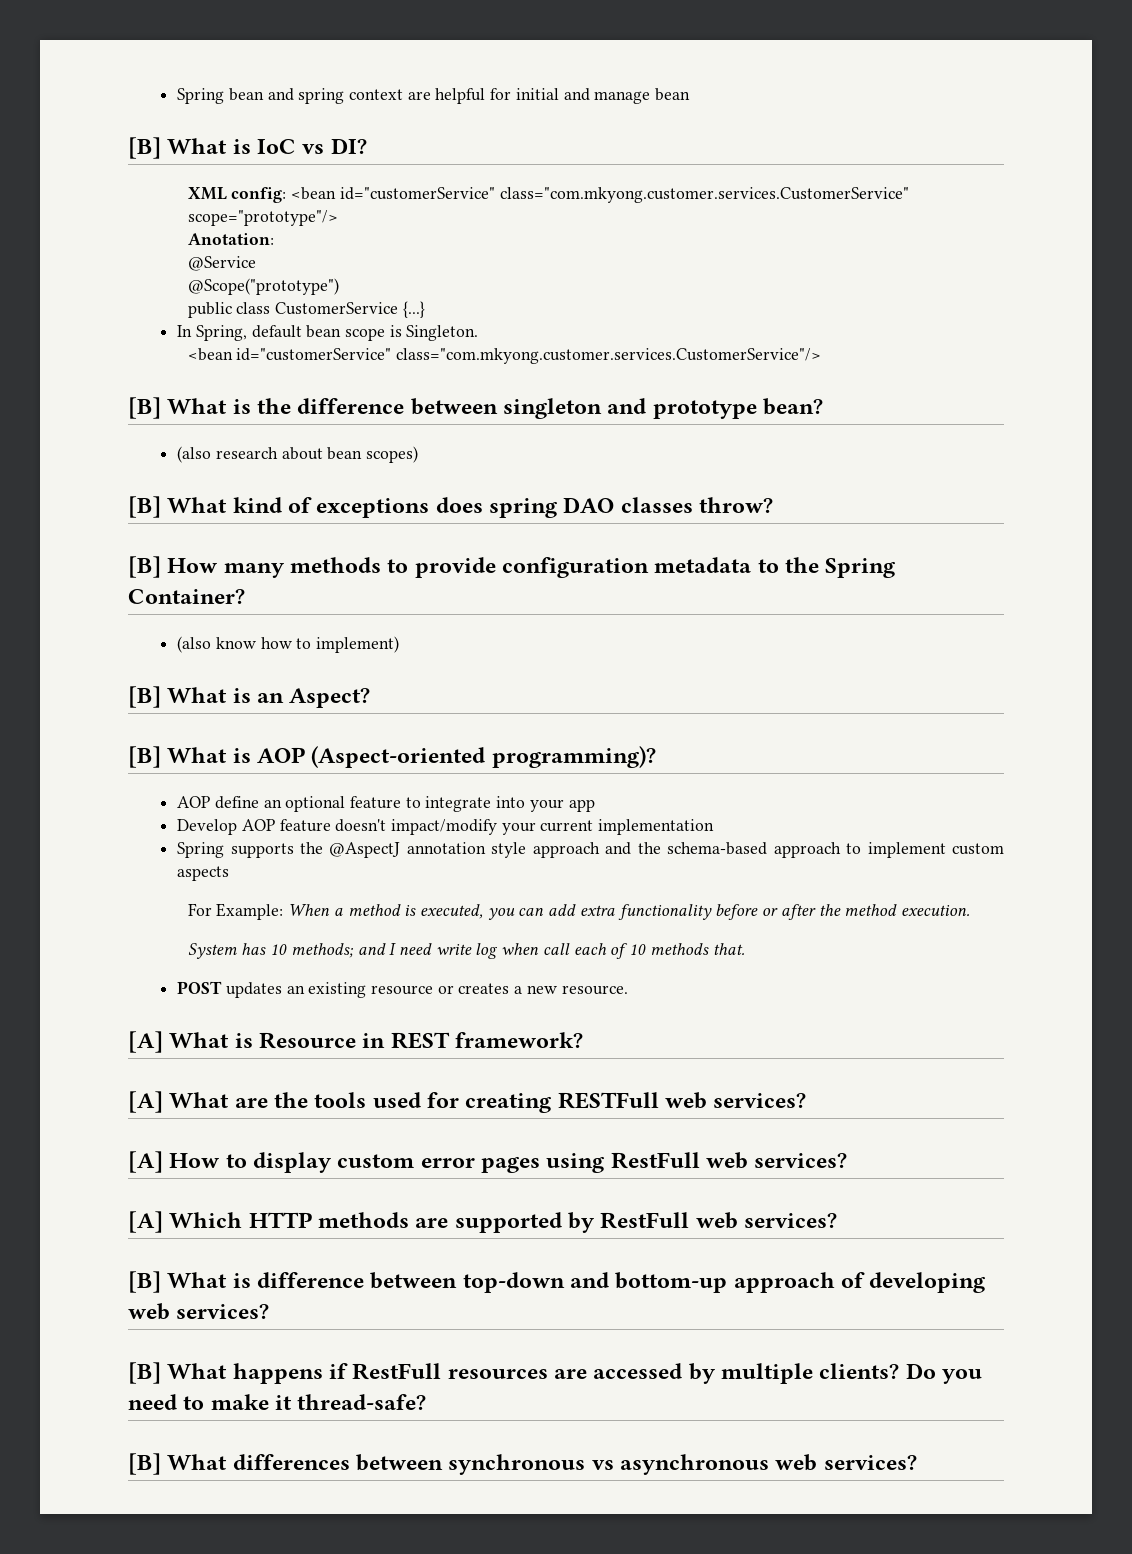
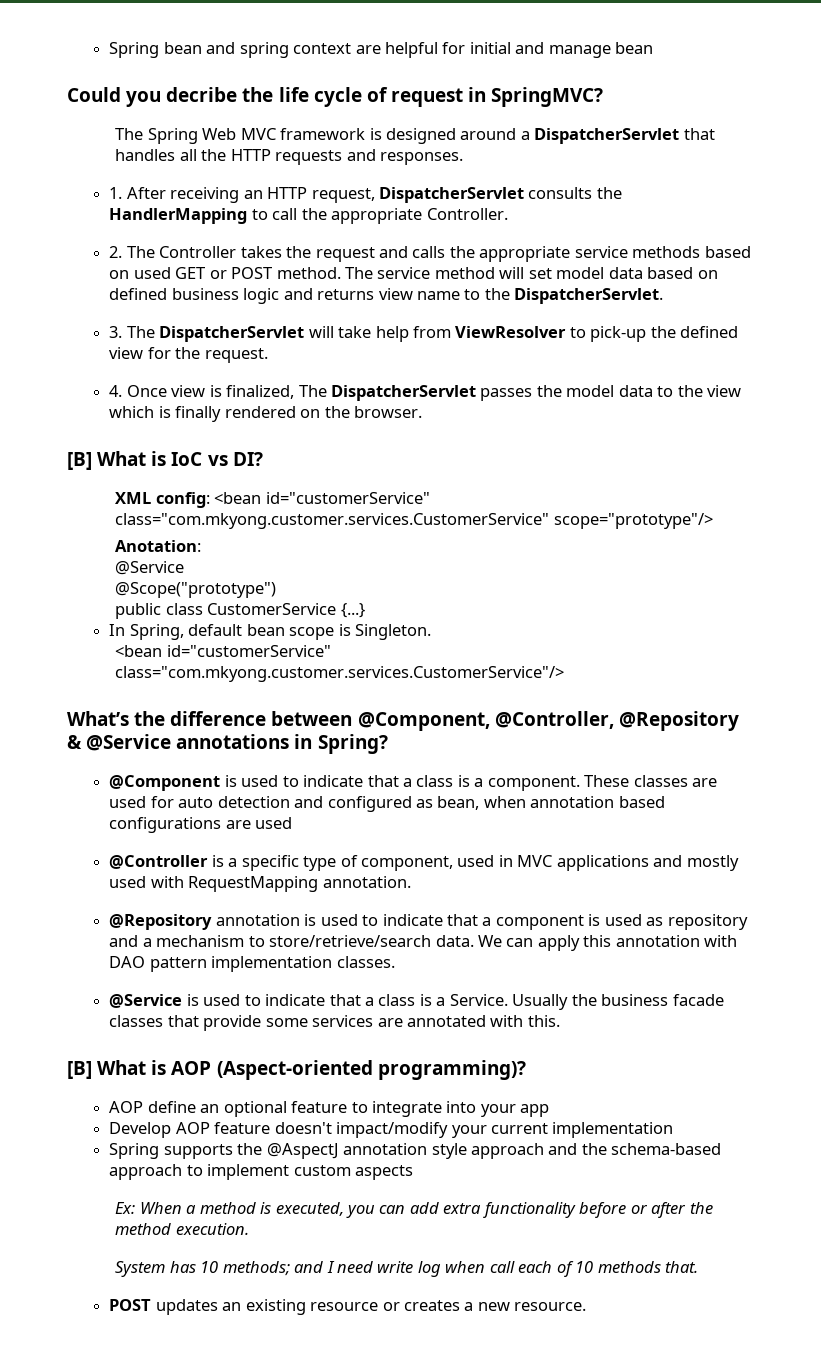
+ Could you decribe the life cycle of request in SpringMVC?
+ The Spring Web MVC framework is designed around a DispatcherServlet that handles all the HTTP requests and responses.
+ 1. After receiving an HTTP request, DispatcherServlet consults the HandlerMapping to call the appropriate Controller.
+ 2. The Controller takes the request and calls the appropriate service methods based on used GET or POST method. The service method will set model data based on defined business logic and returns view name to the DispatcherServlet.
+ 3. The DispatcherServlet will take help from ViewResolver to pick-up the defined view for the request.
+ 4. Once view is finalized, The DispatcherServlet passes the model data to the view which is finally rendered on the browser.
- [B] What is the difference between singleton and prototype bean?
- (also research about bean scopes)
- [B] What kind of exceptions does spring DAO classes throw?
- [B] How many methods to provide configuration metadata to the Spring Container?
- (also know how to implement)
- [B] What is an Aspect?
+ What’s the difference between @Component, @Controller, @Repository & @Service annotations in Spring?
+ @Component is used to indicate that a class is a component. These classes are used for auto detection and configured as bean, when annotation based configurations are used
+ @Controller is a specific type of component, used in MVC applications and mostly used with RequestMapping annotation.
+ @Repository annotation is used to indicate that a component is used as repository and a mechanism to store/retrieve/search data. We can apply this annotation with DAO pattern implementation classes.
+ @Service is used to indicate that a class is a Service. Usually the business facade classes that provide some services are annotated with this.
- For Example: When a method is executed, you can add extra functionality before or after the method execution.
+ Ex: When a method is executed, you can add extra functionality before or after the method execution.
- [A] What is Resource in REST framework?
- [A] What are the tools used for creating RESTFull web services?
- [A] How to display custom error pages using RestFull web services?
- [A] Which HTTP methods are supported by RestFull web services?
- [B] What is difference between top-down and bottom-up approach of developing web services?
- [B] What happens if RestFull resources are accessed by multiple clients? Do you need to make it thread-safe?
- [B] What differences between synchronous vs asynchronous web services?

